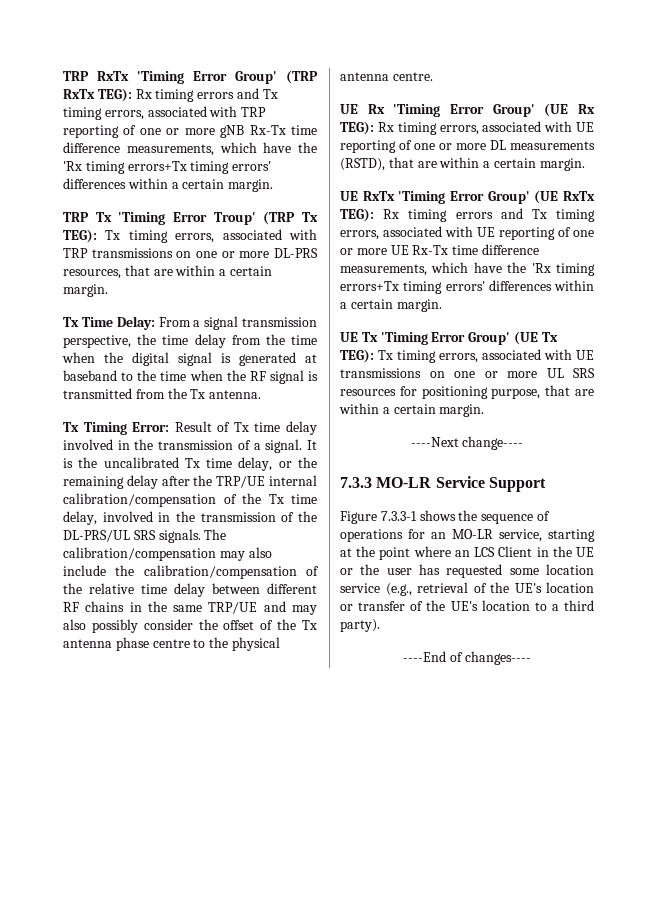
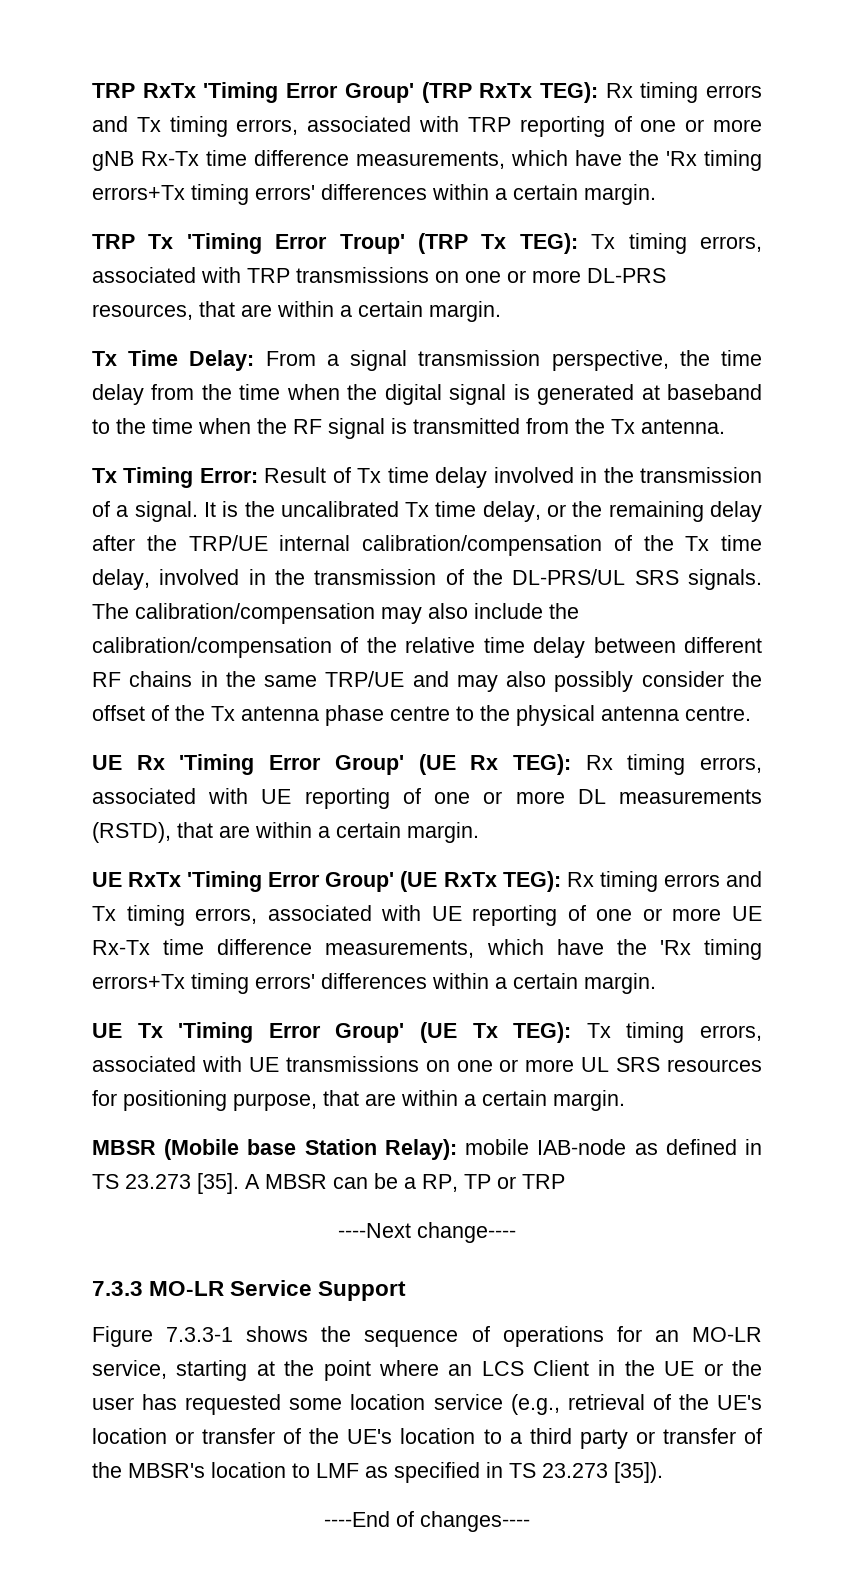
+ MBSR (Mobile base Station Relay): mobile IAB-node as defined in TS 23.273 [35]. A MBSR can be a RP, TP or TRP
- Figure 7.3.3-1 shows the sequence of operations for an MO-LR service, starting at the point where an LCS Client in the UE or the user has requested some location service (e.g., retrieval of the UE's location or transfer of the UE's location to a third party).
+ Figure 7.3.3-1 shows the sequence of operations for an MO-LR service, starting at the point where an LCS Client in the UE or the user has requested some location service (e.g., retrieval of the UE's location or transfer of the UE's location to a third party or transfer of the MBSR's location to LMF as specified in TS 23.273 [35]).

